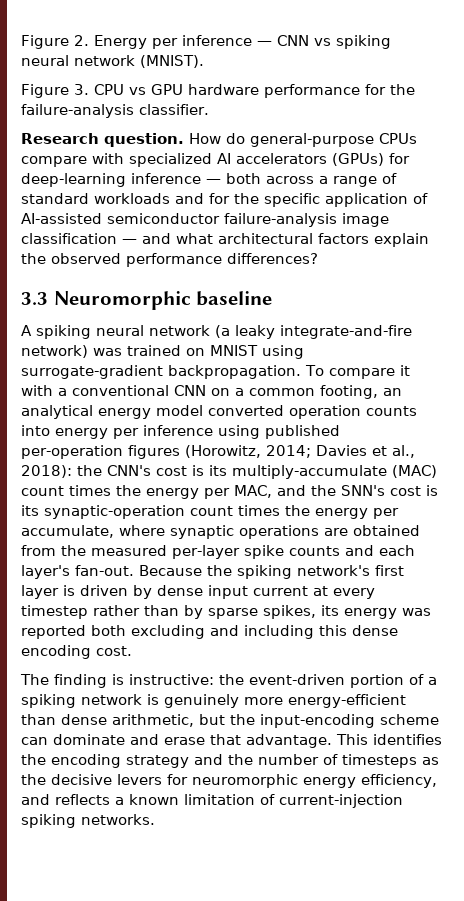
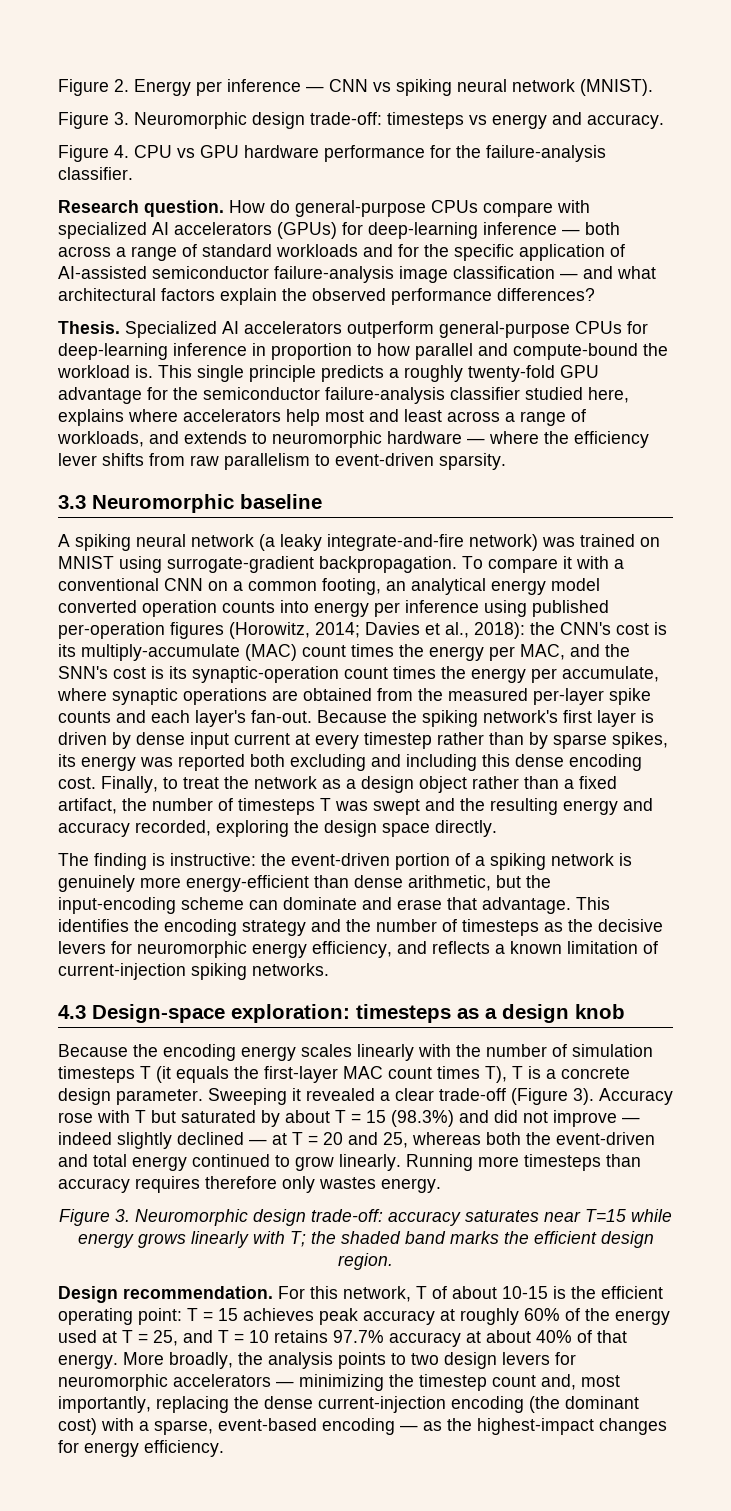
- Figure 3. CPU vs GPU hardware performance for the failure-analysis classifier.
+ Figure 3. Neuromorphic design trade-off: timesteps vs energy and accuracy.
+ Figure 4. CPU vs GPU hardware performance for the failure-analysis classifier.
+ Thesis. Specialized AI accelerators outperform general-purpose CPUs for deep-learning inference in proportion to how parallel and compute-bound the workload is. This single principle predicts a roughly twenty-fold GPU advantage for the semiconductor failure-analysis classifier studied here, explains where accelerators help most and least across a range of workloads, and extends to neuromorphic hardware — where the efficiency lever shifts from raw parallelism to event-driven sparsity.
+ Finally, to treat the network as a design object rather than a fixed artifact, the number of timesteps T was swept and the resulting energy and accuracy recorded, exploring the design space directly.
+ 4.3 Design-space exploration: timesteps as a design knob
+ Because the encoding energy scales linearly with the number of simulation timesteps T (it equals the first-layer MAC count times T), T is a concrete design parameter. Sweeping it revealed a clear trade-off (Figure 3). Accuracy rose with T but saturated by about T = 15 (98.3%) and did not improve — indeed slightly declined — at T = 20 and 25, whereas both the event-driven and total energy continued to grow linearly. Running more timesteps than accuracy requires therefore only wastes energy.
+ Figure 3. Neuromorphic design trade-off: accuracy saturates near T=15 while energy grows linearly with T; the shaded band marks the efficient design region.
+ Design recommendation. For this network, T of about 10-15 is the efficient operating point: T = 15 achieves peak accuracy at roughly 60% of the energy used at T = 25, and T = 10 retains 97.7% accuracy at about 40% of that energy. More broadly, the analysis points to two design levers for neuromorphic accelerators — minimizing the timestep count and, most importantly, replacing the dense current-injection encoding (the dominant cost) with a sparse, event-based encoding — as the highest-impact changes for energy efficiency.

